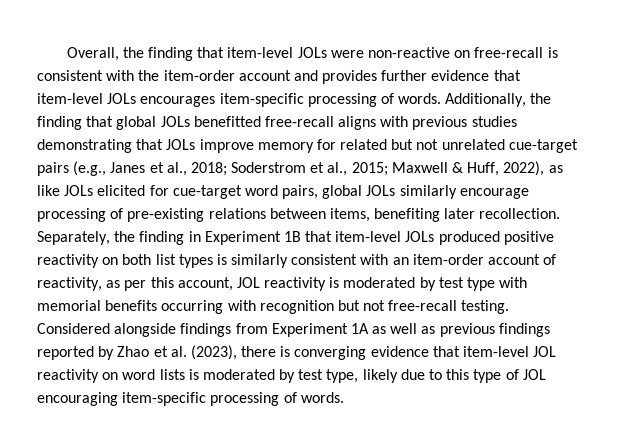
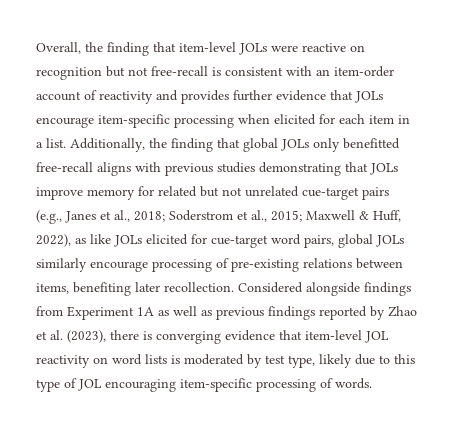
- Overall, the finding that item-level JOLs were non-reactive on free-recall is consistent with the item-order account and provides further evidence that item-level JOLs encourages item-specific processing of words.
+ Overall, the finding that item-level JOLs were reactive on recognition but not free-recall is consistent with an item-order account of reactivity and provides further evidence that JOLs encourage item-specific processing when elicited for each item in a list.
- Additionally, the finding that global JOLs benefitted free-recall aligns with previous studies demonstrating that JOLs improve memory for related but not unrelated cue-target pairs (e.g., Janes et al., 2018; Soderstrom et al., 2015; Maxwell & Huff, 2022), as like JOLs elicited for cue-target word pairs, global JOLs similarly encourage processing of pre-existing relations between items, benefiting later recollection.
+ Additionally, the finding that global JOLs only benefitted free-recall aligns with previous studies demonstrating that JOLs improve memory for related but not unrelated cue-target pairs (e.g., Janes et al., 2018; Soderstrom et al., 2015; Maxwell & Huff, 2022), as like JOLs elicited for cue-target word pairs, global JOLs similarly encourage processing of pre-existing relations between items, benefiting later recollection.
- Separately, the finding in Experiment 1B that item-level JOLs produced positive reactivity on both list types is similarly consistent with an item-order account of reactivity, as per this account, JOL reactivity is moderated by test type with memorial benefits occurring with recognition but not free-recall testing.

